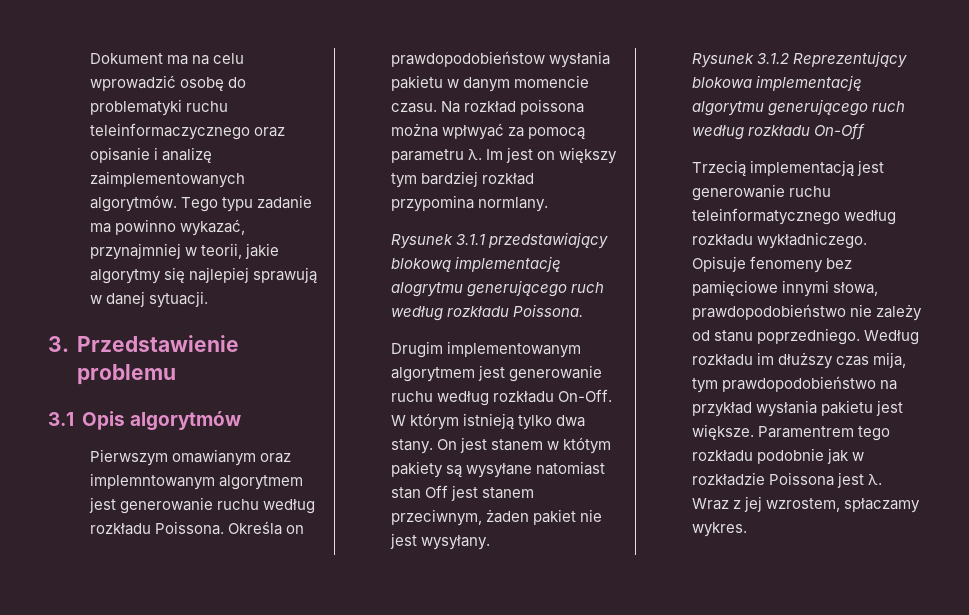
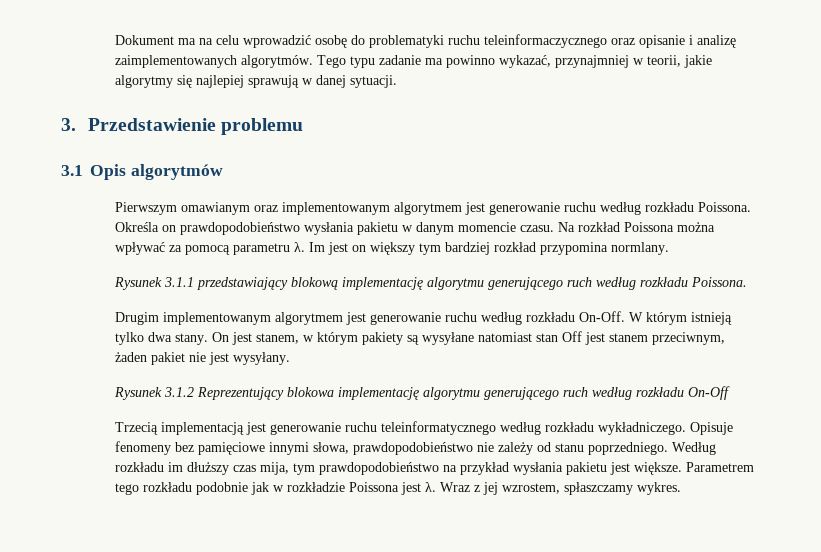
- Pierwszym omawianym oraz implemntowanym algorytmem jest generowanie ruchu według rozkładu Poissona.
+ Pierwszym omawianym oraz implementowanym algorytmem jest generowanie ruchu według rozkładu Poissona.
- Określa on prawdopodobieństow wysłania pakietu w danym momencie czasu.
+ Określa on prawdopodobieństwo wysłania pakietu w danym momencie czasu.
- Na rozkład poissona można wpłwyać za pomocą parametru λ.
+ Na rozkład Poissona można wpływać za pomocą parametru λ.
- Rysunek 3.1.1 przedstawiający blokową implementację alogrytmu generującego ruch według rozkładu Poissona.
+ Rysunek 3.1.1 przedstawiający blokową implementację algorytmu generującego ruch według rozkładu Poissona.
- On jest stanem w któtym pakiety są wysyłane natomiast stan Off jest stanem przeciwnym, żaden pakiet nie jest wysyłany.
+ On jest stanem, w którym pakiety są wysyłane natomiast stan Off jest stanem przeciwnym, żaden pakiet nie jest wysyłany.
- Paramentrem tego rozkładu podobnie jak w rozkładzie Poissona jest λ.
+ Parametrem tego rozkładu podobnie jak w rozkładzie Poissona jest λ.
- Wraz z jej wzrostem, spłaczamy wykres.
+ Wraz z jej wzrostem, spłaszczamy wykres.

